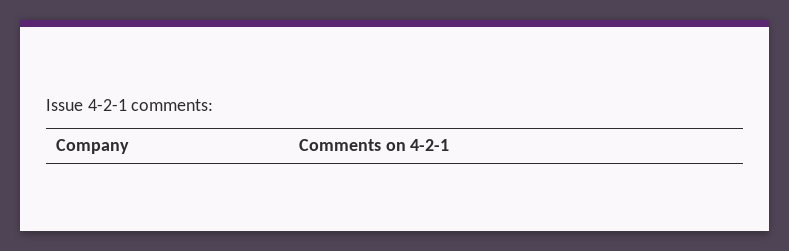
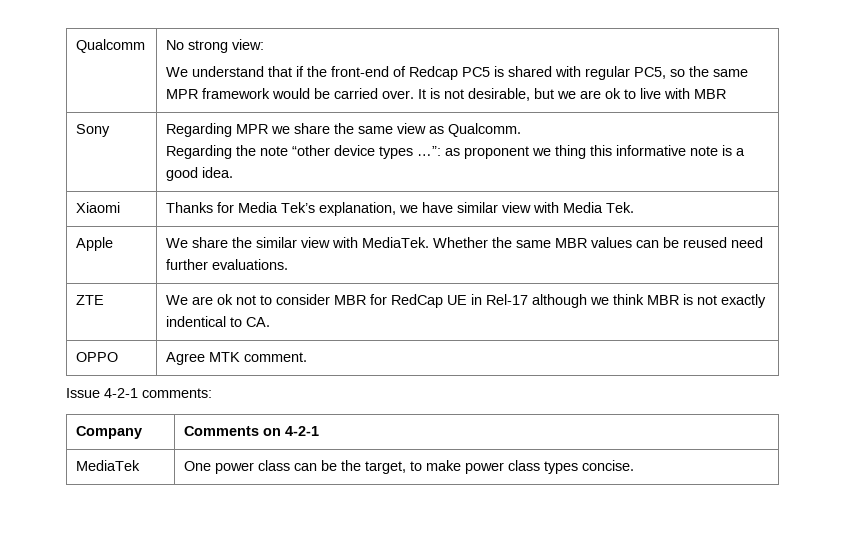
+ Qualcomm | No strong view:
+ We understand that if the front-end of Redcap PC5 is shared with regular PC5, so the same MPR framework would be carried over. It is not desirable, but we are ok to live with MBR
+ Sony | Regarding MPR we share the same view as Qualcomm.
+ Regarding the note “other device types …”: as proponent we thing this informative note is a good idea.
+ Xiaomi | Thanks for Media Tek’s explanation, we have similar view with Media Tek.
+ Apple | We share the similar view with MediaTek. Whether the same MBR values can be reused need further evaluations.
+ ZTE | We are ok not to consider MBR for RedCap UE in Rel-17 although we think MBR is not exactly indentical to CA.
+ OPPO | Agree MTK comment.
+ MediaTek | One power class can be the target, to make power class types concise.

